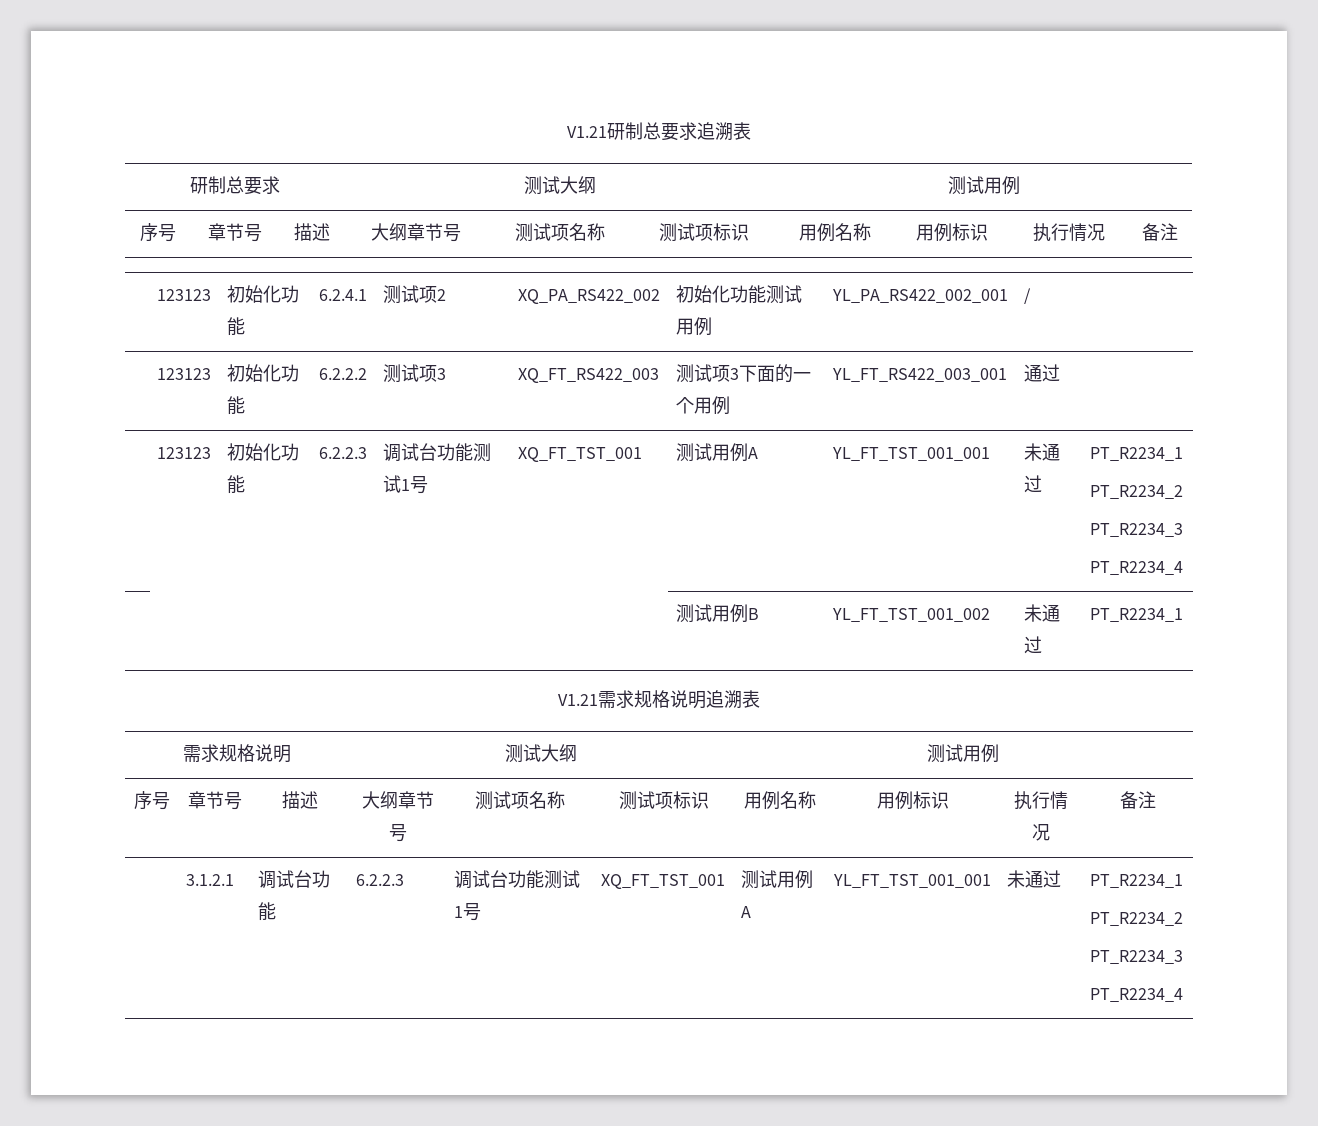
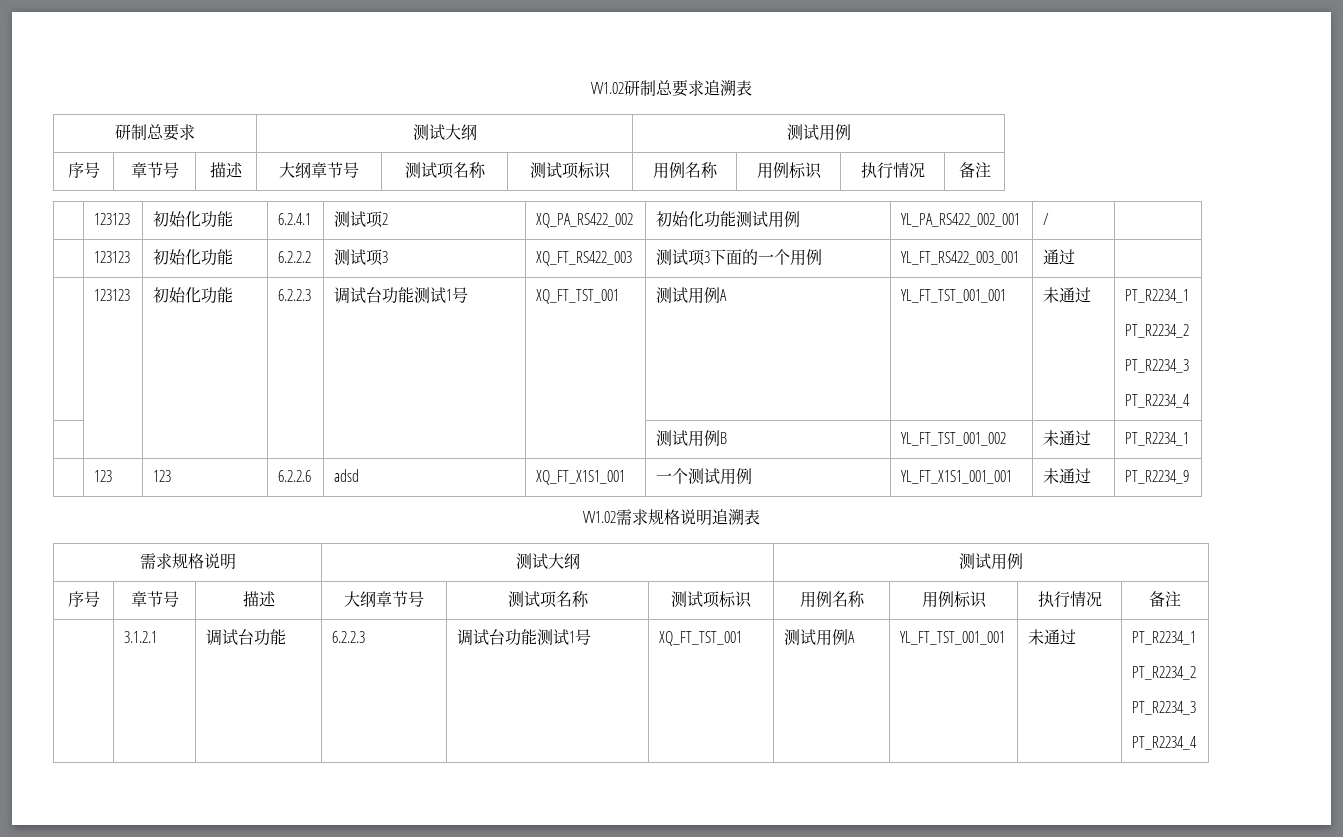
- V1.21研制总要求追溯表
+ VV1.02研制总要求追溯表
- V1.21需求规格说明追溯表
+ | 123 | 123 | 6.2.2.6 | adsd | XQ_FT_X1S1_001 | 一个测试用例 | YL_FT_X1S1_001_001 | 未通过 | PT_R2234_9
+ VV1.02需求规格说明追溯表

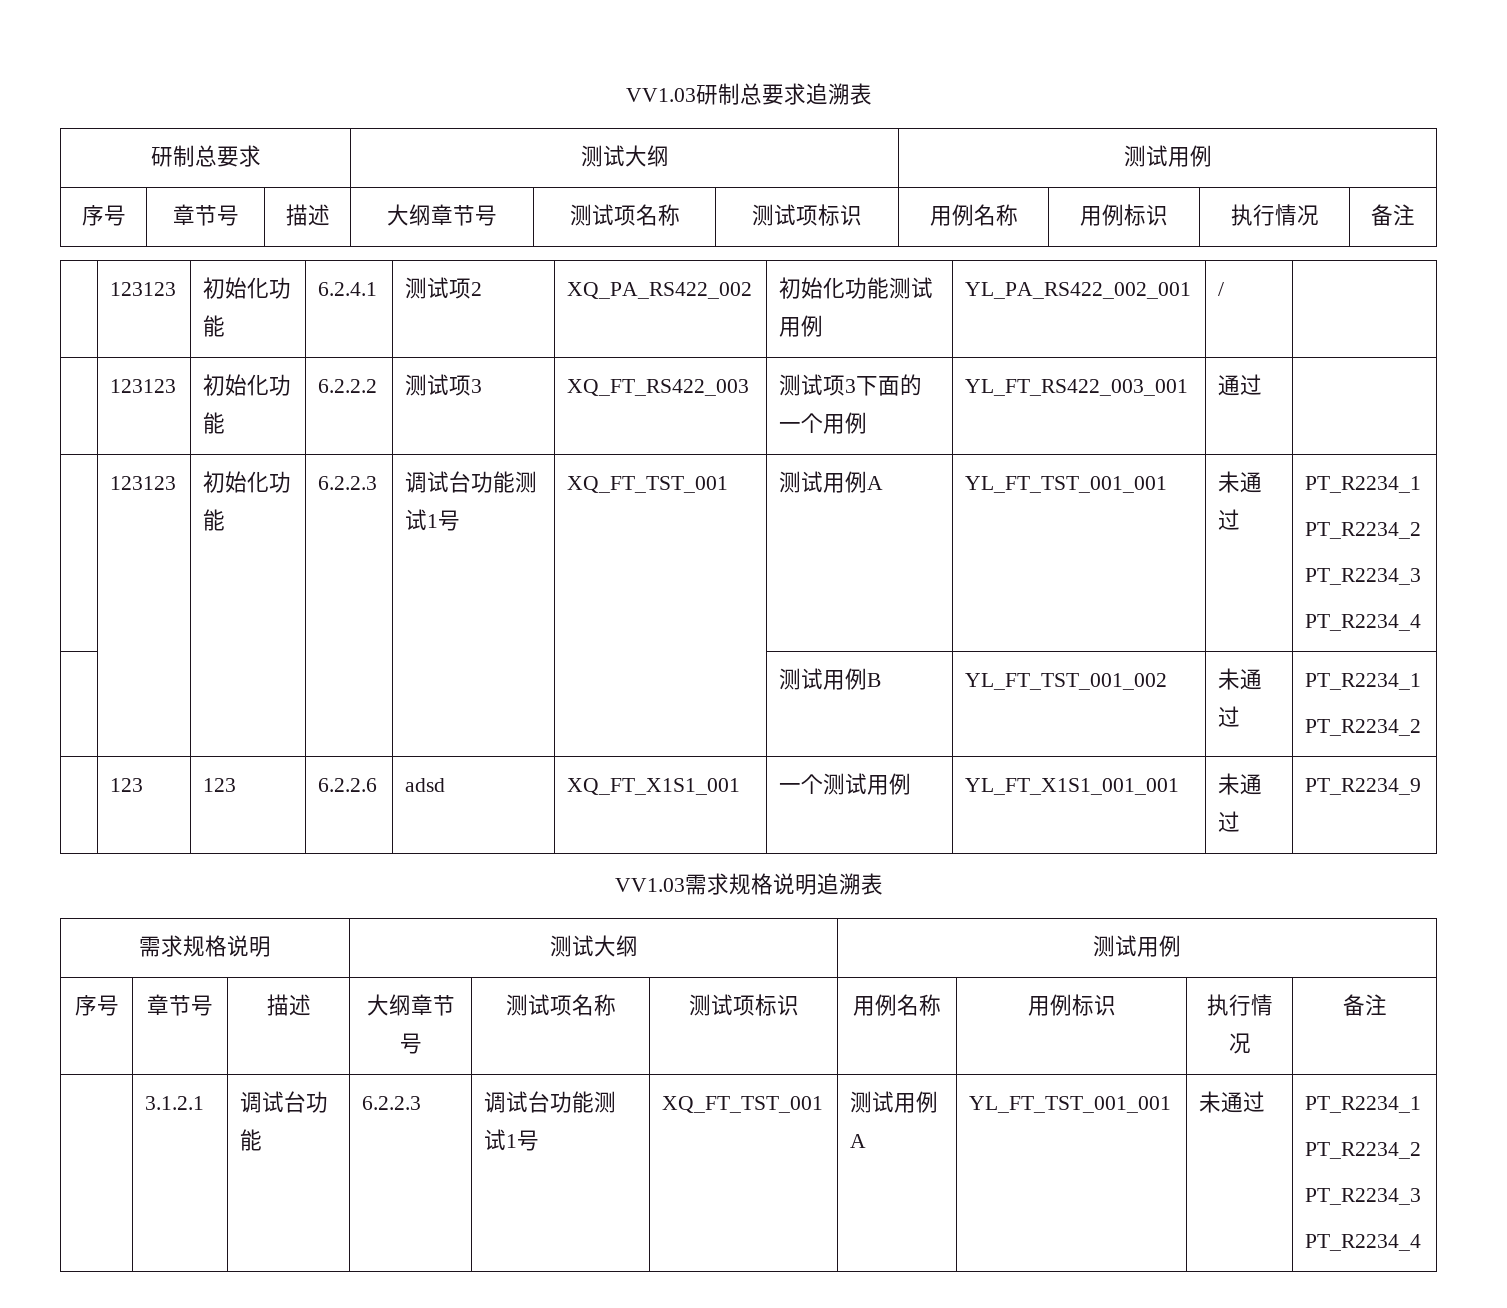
- VV1.02研制总要求追溯表
+ VV1.03研制总要求追溯表
  | | | | | | 测试用例B | YL_FT_TST_001_002 | 未通过 | PT_R2234_1
+ PT_R2234_2
- VV1.02需求规格说明追溯表
+ VV1.03需求规格说明追溯表

